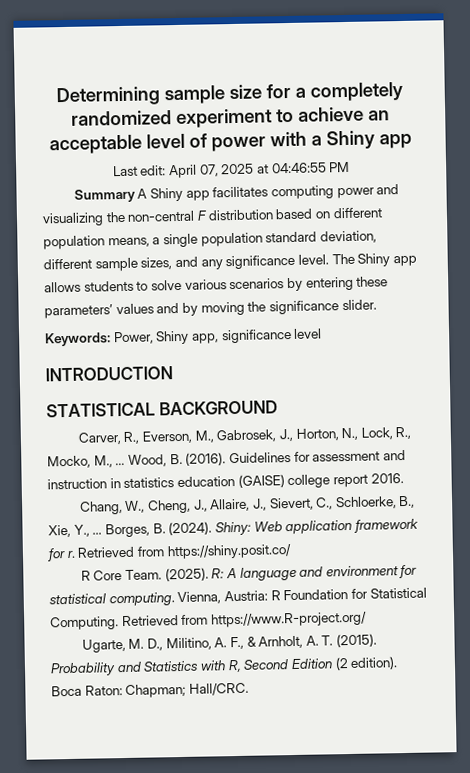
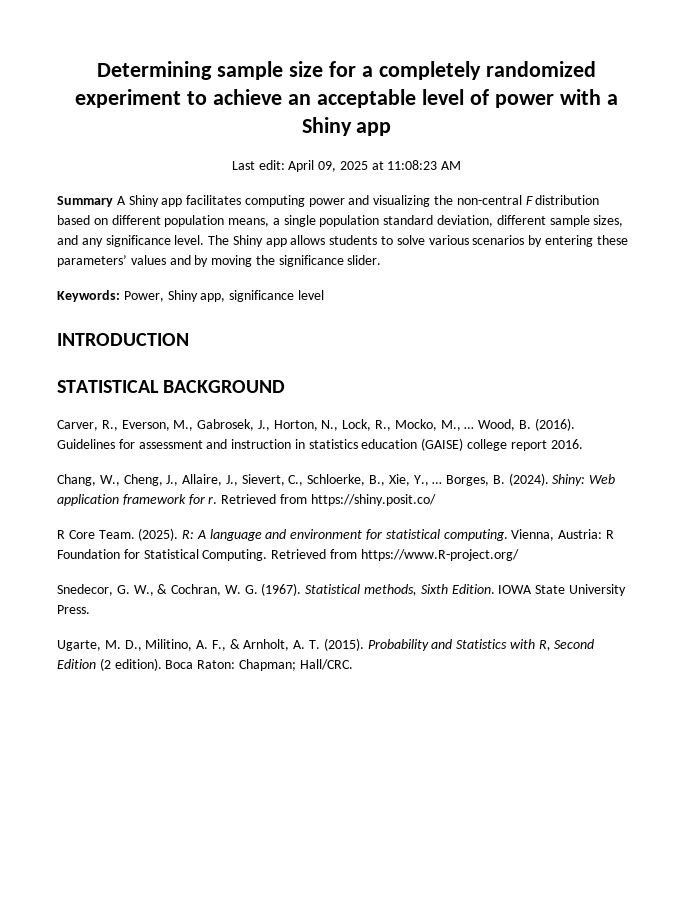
- Last edit: April 07, 2025 at 04:46:55 PM
+ Last edit: April 09, 2025 at 11:08:23 AM
+ Snedecor, G. W., & Cochran, W. G. (1967). Statistical methods, Sixth Edition. IOWA State University Press.

